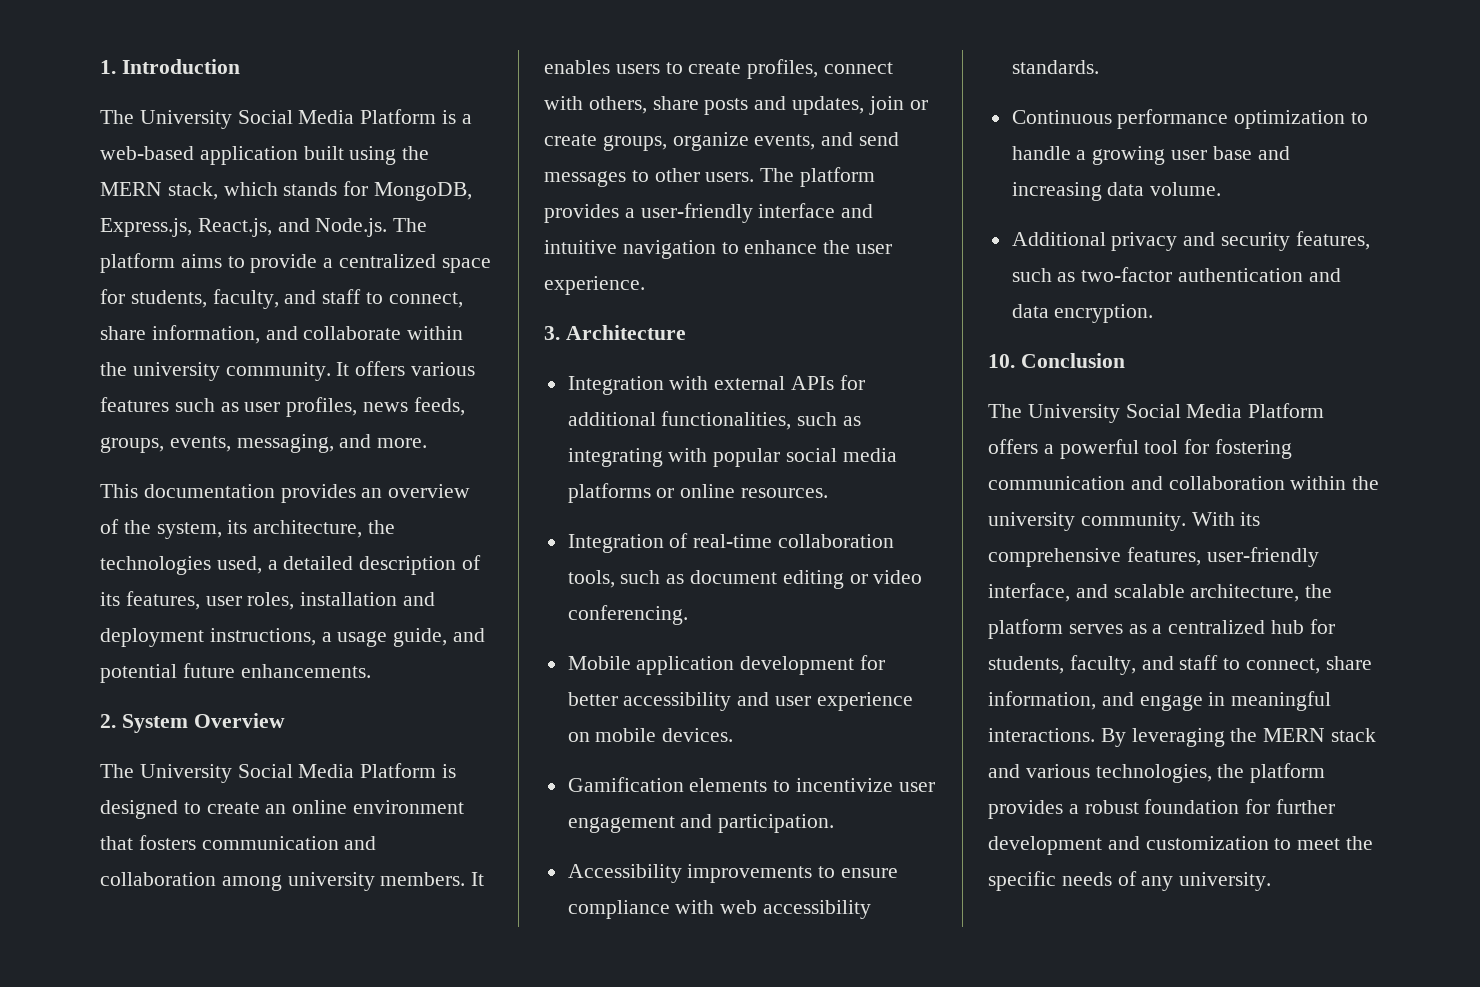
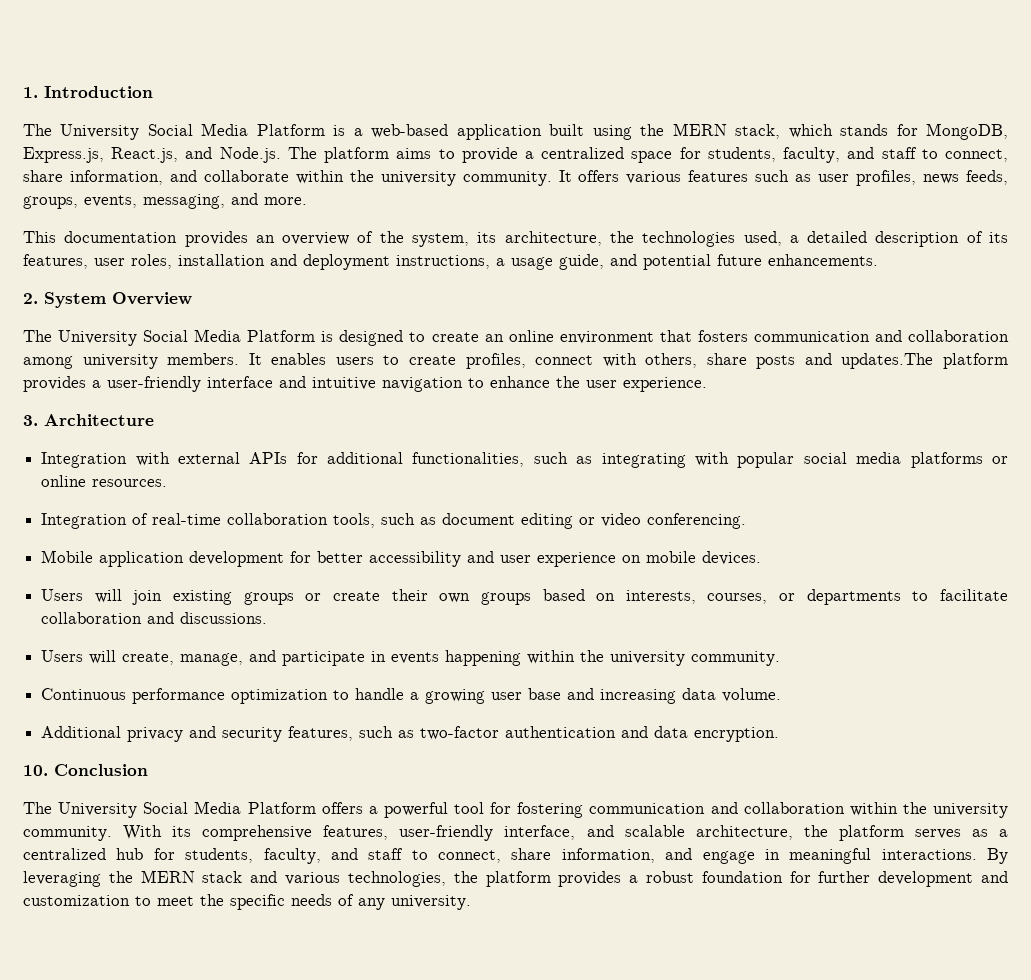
- It enables users to create profiles, connect with others, share posts and updates, join or create groups, organize events, and send messages to other users. The platform provides a user-friendly interface and intuitive navigation to enhance the user experience.
+ It enables users to create profiles, connect with others, share posts and updates.The platform provides a user-friendly interface and intuitive navigation to enhance the user experience.
- Gamification elements to incentivize user engagement and participation.
- Accessibility improvements to ensure compliance with web accessibility standards.
+ Users will join existing groups or create their own groups based on interests, courses, or departments to facilitate collaboration and discussions.
+ Users will create, manage, and participate in events happening within the university community.

